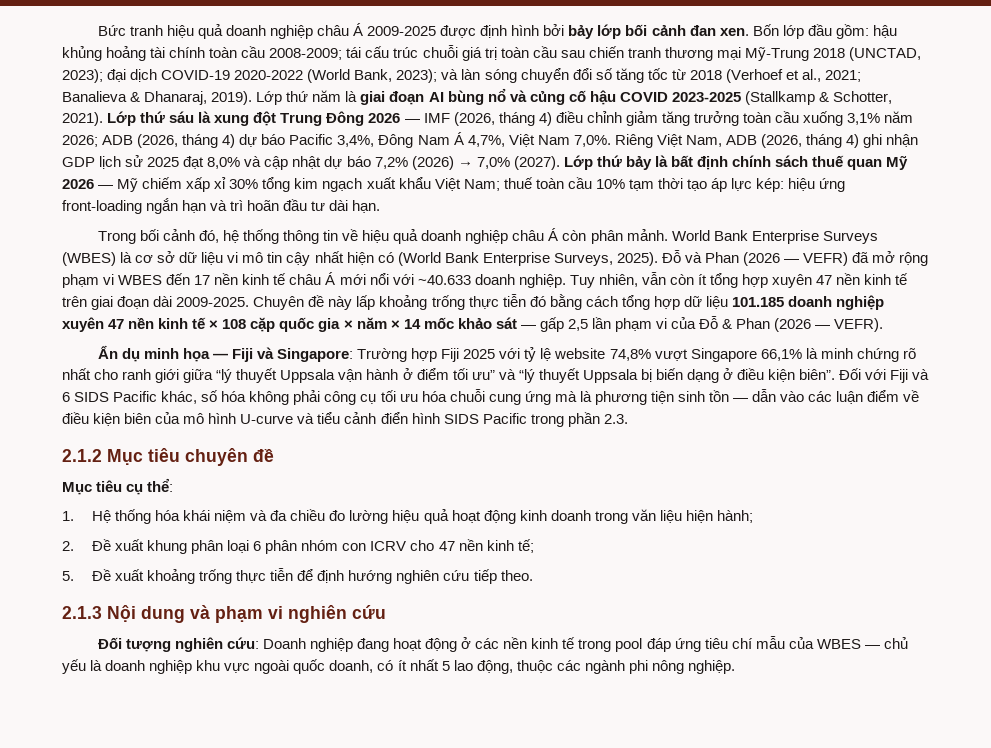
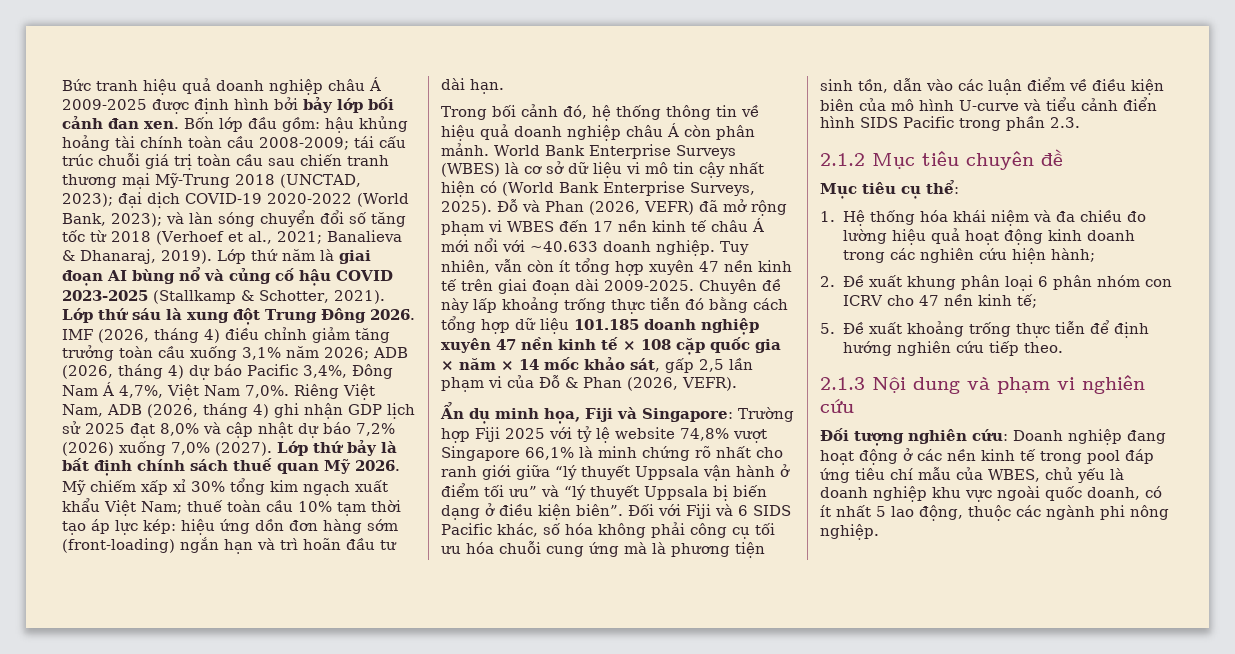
- Lớp thứ sáu là xung đột Trung Đông 2026 — IMF (2026, tháng 4) điều chỉnh giảm tăng trưởng toàn cầu xuống 3,1% năm 2026; ADB (2026, tháng 4) dự báo Pacific 3,4%, Đông Nam Á 4,7%, Việt Nam 7,0%.
+ Lớp thứ sáu là xung đột Trung Đông 2026. IMF (2026, tháng 4) điều chỉnh giảm tăng trưởng toàn cầu xuống 3,1% năm 2026; ADB (2026, tháng 4) dự báo Pacific 3,4%, Đông Nam Á 4,7%, Việt Nam 7,0%.
- Riêng Việt Nam, ADB (2026, tháng 4) ghi nhận GDP lịch sử 2025 đạt 8,0% và cập nhật dự báo 7,2% (2026) → 7,0% (2027).
+ Riêng Việt Nam, ADB (2026, tháng 4) ghi nhận GDP lịch sử 2025 đạt 8,0% và cập nhật dự báo 7,2% (2026) xuống 7,0% (2027).
- Lớp thứ bảy là bất định chính sách thuế quan Mỹ 2026 — Mỹ chiếm xấp xỉ 30% tổng kim ngạch xuất khẩu Việt Nam; thuế toàn cầu 10% tạm thời tạo áp lực kép: hiệu ứng front-loading ngắn hạn và trì hoãn đầu tư dài hạn.
+ Lớp thứ bảy là bất định chính sách thuế quan Mỹ 2026. Mỹ chiếm xấp xỉ 30% tổng kim ngạch xuất khẩu Việt Nam; thuế toàn cầu 10% tạm thời tạo áp lực kép: hiệu ứng dồn đơn hàng sớm (front-loading) ngắn hạn và trì hoãn đầu tư dài hạn.
- Đỗ và Phan (2026 — VEFR) đã mở rộng phạm vi WBES đến 17 nền kinh tế châu Á mới nổi với ~40.633 doanh nghiệp.
+ Đỗ và Phan (2026, VEFR) đã mở rộng phạm vi WBES đến 17 nền kinh tế châu Á mới nổi với ~40.633 doanh nghiệp.
- Chuyên đề này lấp khoảng trống thực tiễn đó bằng cách tổng hợp dữ liệu 101.185 doanh nghiệp xuyên 47 nền kinh tế × 108 cặp quốc gia × năm × 14 mốc khảo sát — gấp 2,5 lần phạm vi của Đỗ & Phan (2026 — VEFR).
+ Chuyên đề này lấp khoảng trống thực tiễn đó bằng cách tổng hợp dữ liệu 101.185 doanh nghiệp xuyên 47 nền kinh tế × 108 cặp quốc gia × năm × 14 mốc khảo sát, gấp 2,5 lần phạm vi của Đỗ & Phan (2026, VEFR).
- Ẩn dụ minh họa — Fiji và Singapore: Trường hợp Fiji 2025 với tỷ lệ website 74,8% vượt Singapore 66,1% là minh chứng rõ nhất cho ranh giới giữa “lý thuyết Uppsala vận hành ở điểm tối ưu” và “lý thuyết Uppsala bị biến dạng ở điều kiện biên”.
+ Ẩn dụ minh họa, Fiji và Singapore: Trường hợp Fiji 2025 với tỷ lệ website 74,8% vượt Singapore 66,1% là minh chứng rõ nhất cho ranh giới giữa “lý thuyết Uppsala vận hành ở điểm tối ưu” và “lý thuyết Uppsala bị biến dạng ở điều kiện biên”.
- Đối với Fiji và 6 SIDS Pacific khác, số hóa không phải công cụ tối ưu hóa chuỗi cung ứng mà là phương tiện sinh tồn — dẫn vào các luận điểm về điều kiện biên của mô hình U-curve và tiểu cảnh điển hình SIDS Pacific trong phần 2.3.
+ Đối với Fiji và 6 SIDS Pacific khác, số hóa không phải công cụ tối ưu hóa chuỗi cung ứng mà là phương tiện sinh tồn, dẫn vào các luận điểm về điều kiện biên của mô hình U-curve và tiểu cảnh điển hình SIDS Pacific trong phần 2.3.
- 1. Hệ thống hóa khái niệm và đa chiều đo lường hiệu quả hoạt động kinh doanh trong văn liệu hiện hành;
+ 1. Hệ thống hóa khái niệm và đa chiều đo lường hiệu quả hoạt động kinh doanh trong các nghiên cứu hiện hành;
- Đối tượng nghiên cứu: Doanh nghiệp đang hoạt động ở các nền kinh tế trong pool đáp ứng tiêu chí mẫu của WBES — chủ yếu là doanh nghiệp khu vực ngoài quốc doanh, có ít nhất 5 lao động, thuộc các ngành phi nông nghiệp.
+ Đối tượng nghiên cứu: Doanh nghiệp đang hoạt động ở các nền kinh tế trong pool đáp ứng tiêu chí mẫu của WBES, chủ yếu là doanh nghiệp khu vực ngoài quốc doanh, có ít nhất 5 lao động, thuộc các ngành phi nông nghiệp.

